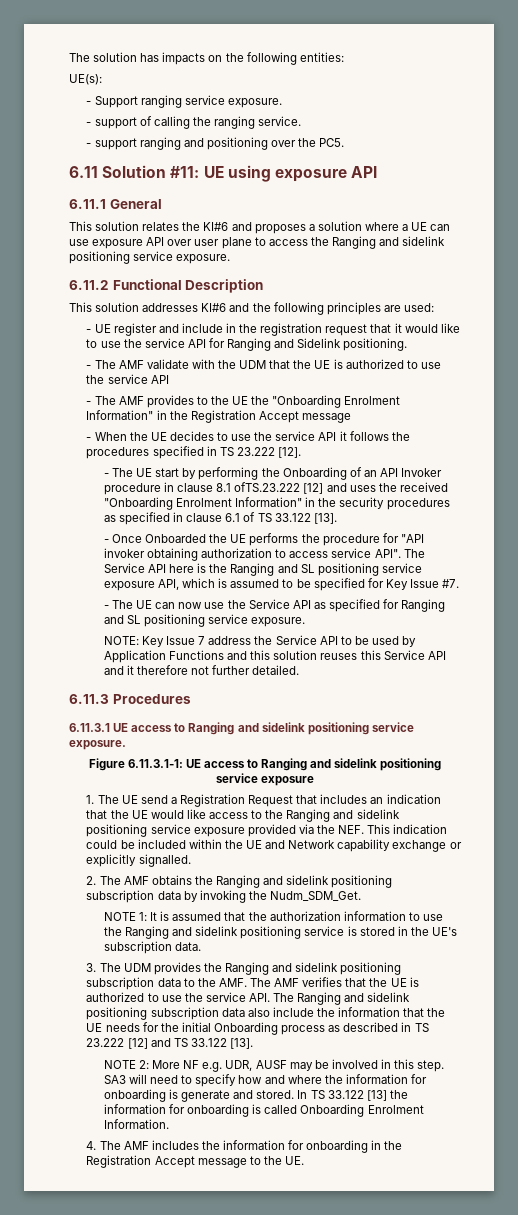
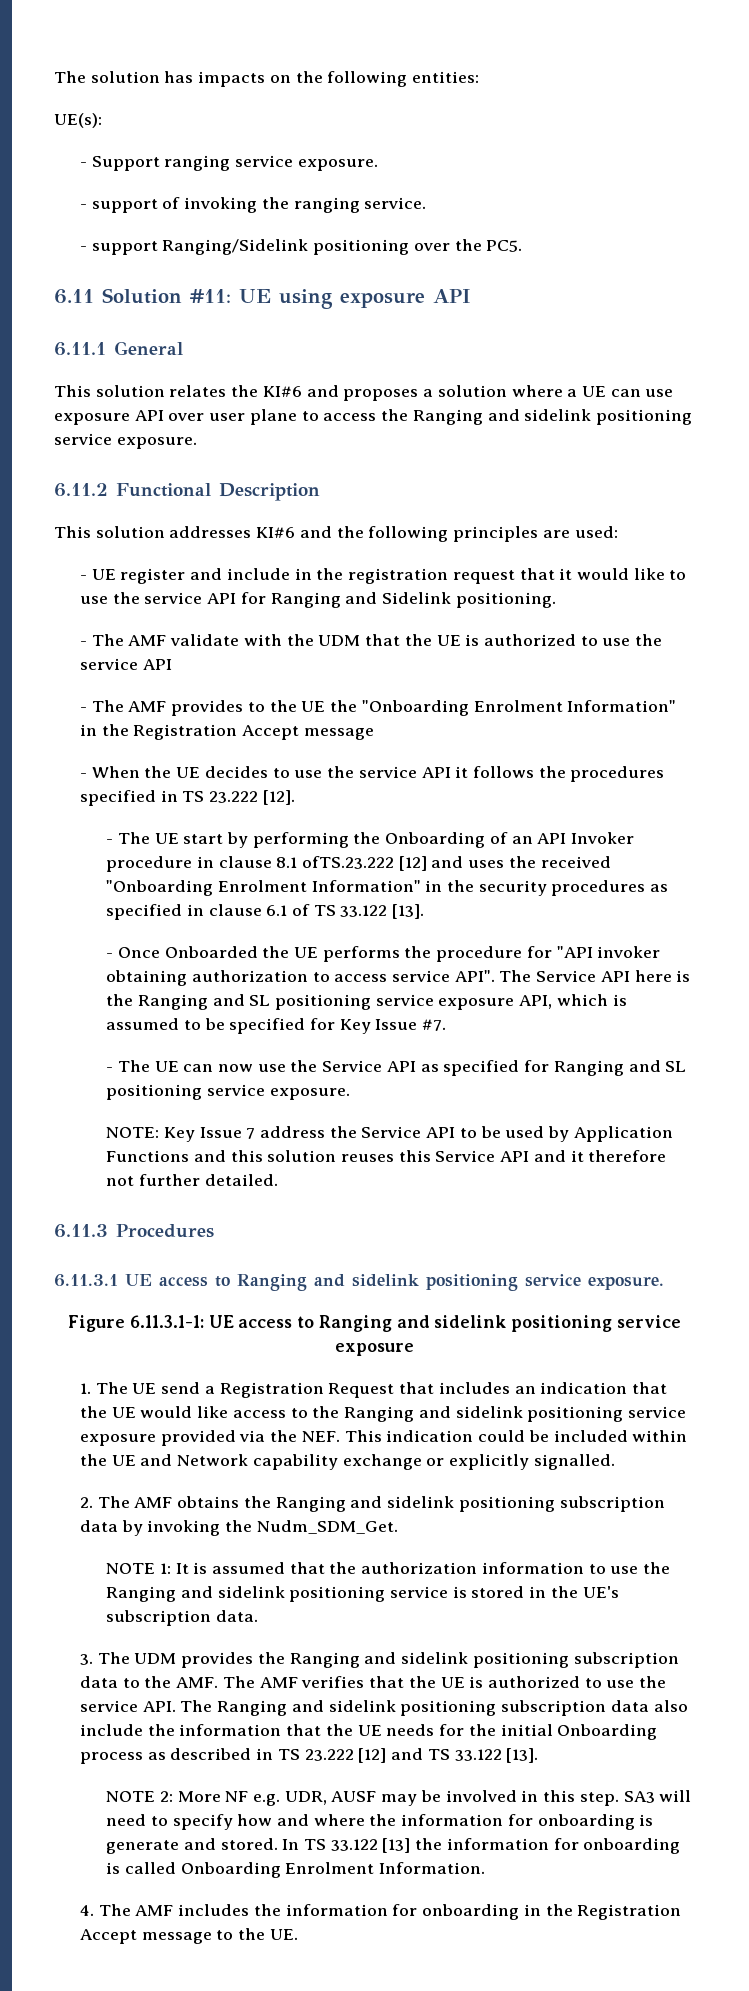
- - support of calling the ranging service.
+ - support of invoking the ranging service.
- - support ranging and positioning over the PC5.
+ - support Ranging/Sidelink positioning over the PC5.

